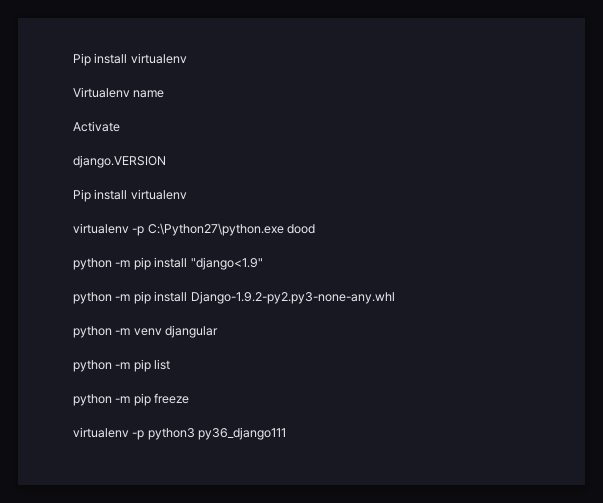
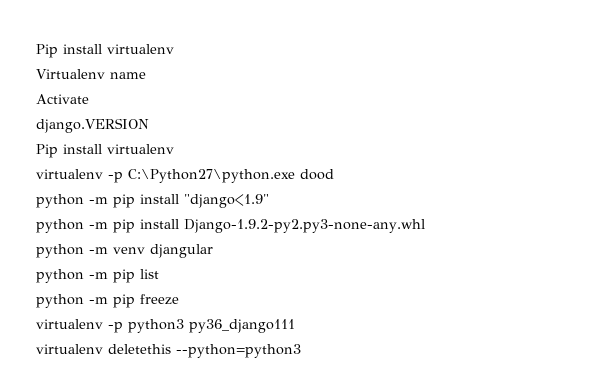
+ virtualenv deletethis --python=python3

